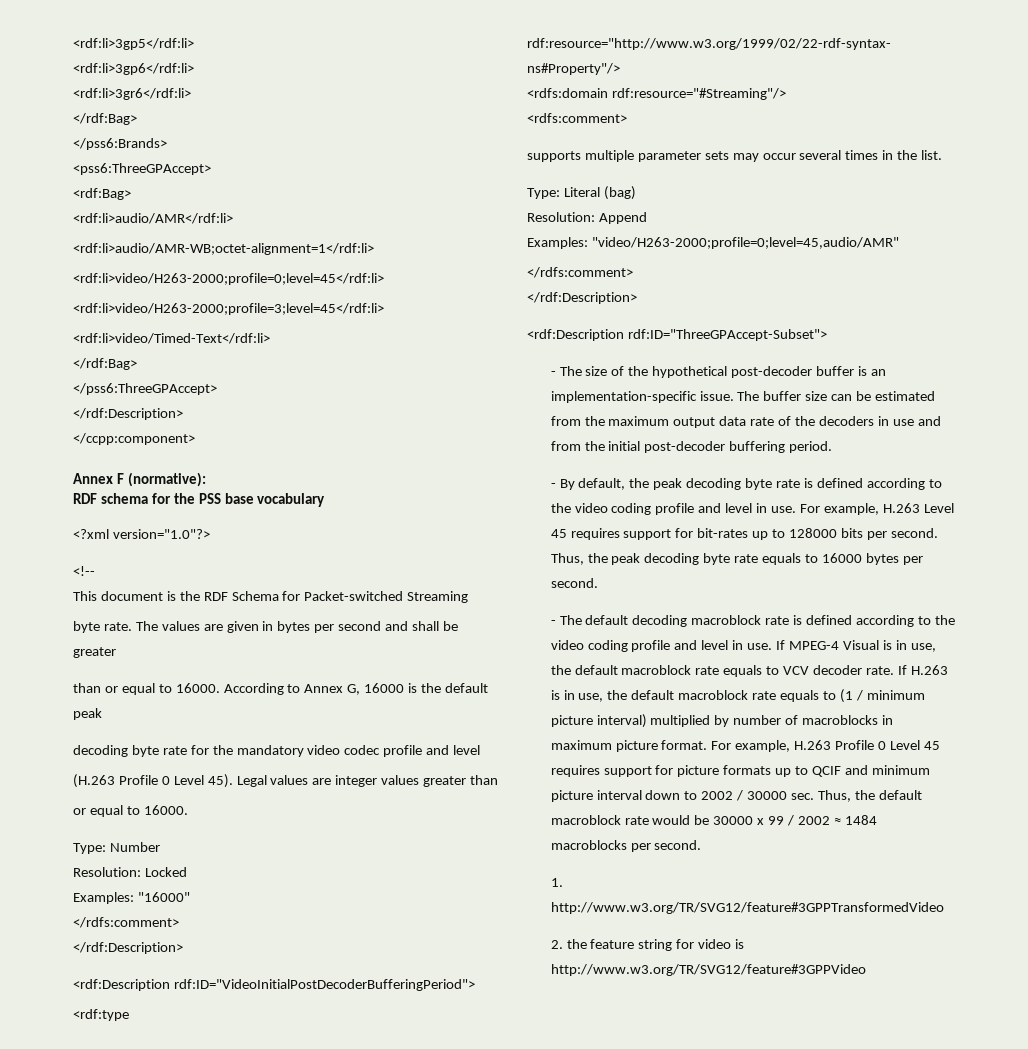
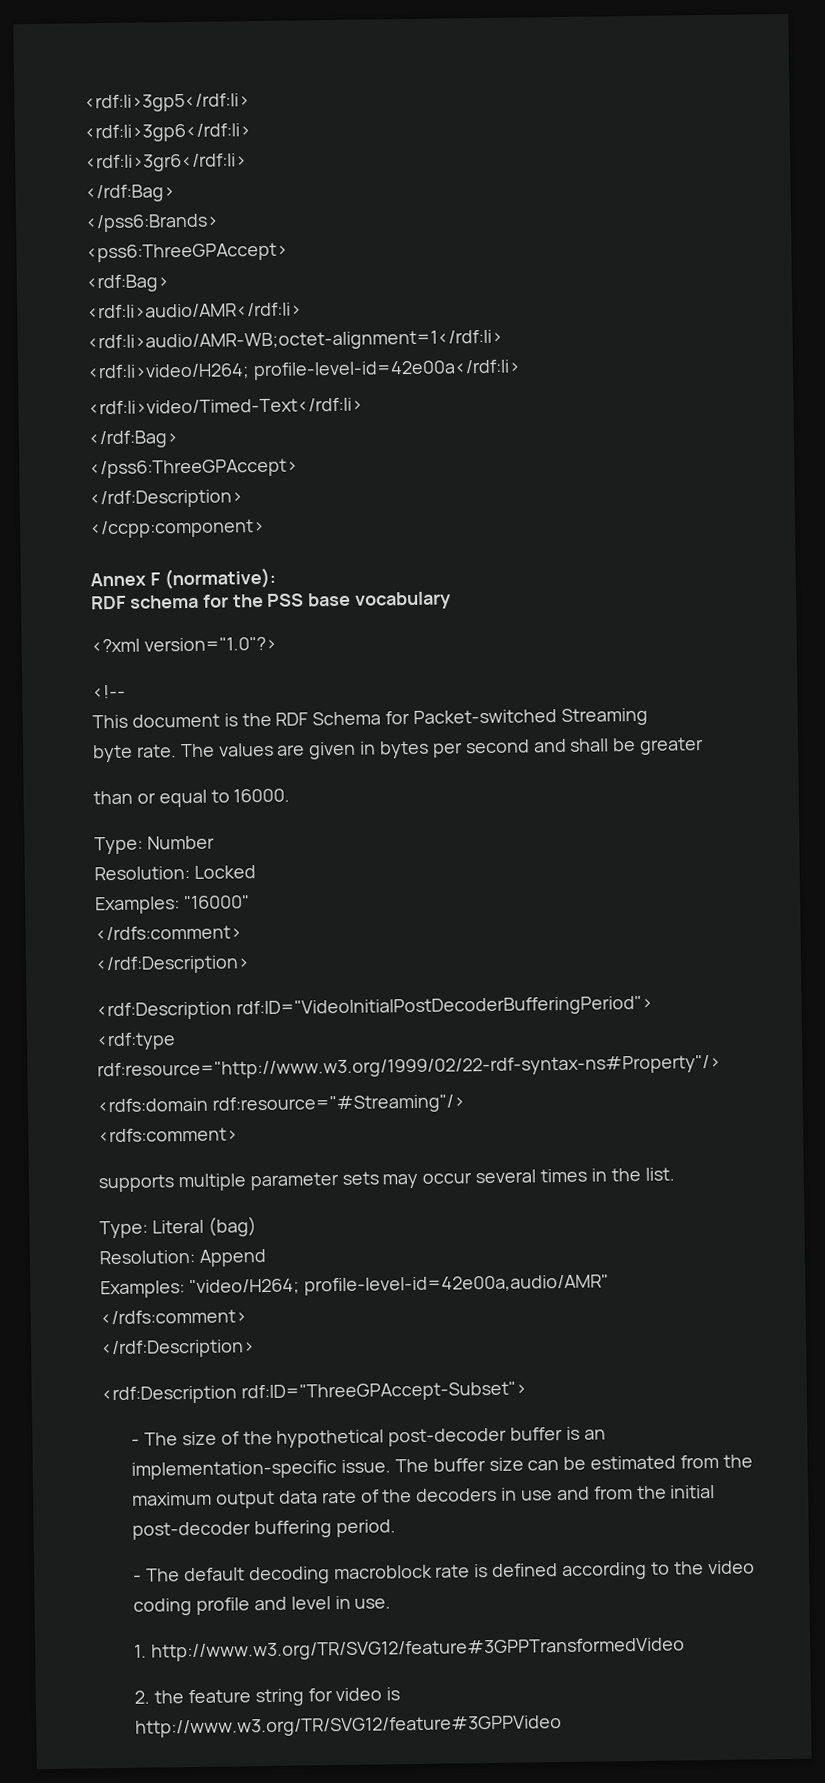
- <rdf:li>video/H263-2000;profile=0;level=45</rdf:li>
- <rdf:li>video/H263-2000;profile=3;level=45</rdf:li>
+ <rdf:li>video/H264; profile-level-id=42e00a</rdf:li>
- According to Annex G, 16000 is the default peak
- decoding byte rate for the mandatory video codec profile and level
- (H.263 Profile 0 Level 45). Legal values are integer values greater than
- or equal to 16000.
- Examples: "video/H263-2000;profile=0;level=45,audio/AMR"
+ Examples: "video/H264; profile-level-id=42e00a,audio/AMR"
- - By default, the peak decoding byte rate is defined according to the video coding profile and level in use. For example, H.263 Level 45 requires support for bit-rates up to 128000 bits per second. Thus, the peak decoding byte rate equals to 16000 bytes per second.
- If MPEG-4 Visual is in use, the default macroblock rate equals to VCV decoder rate. If H.263 is in use, the default macroblock rate equals to (1 / minimum picture interval) multiplied by number of macroblocks in maximum picture format. For example, H.263 Profile 0 Level 45 requires support for picture formats up to QCIF and minimum picture interval down to 2002 / 30000 sec. Thus, the default macroblock rate would be 30000 x 99 / 2002 ≈ 1484 macroblocks per second.

